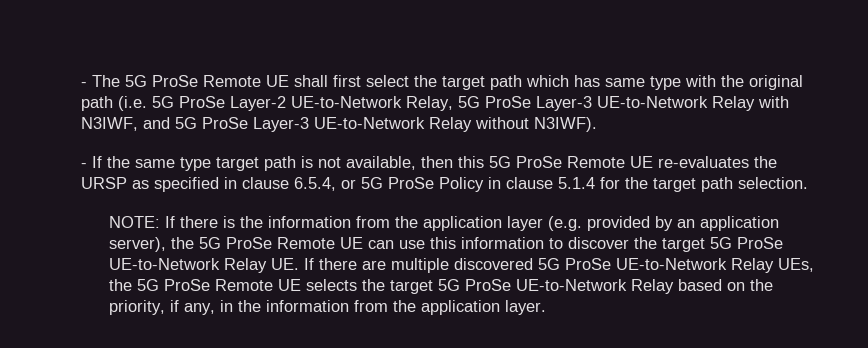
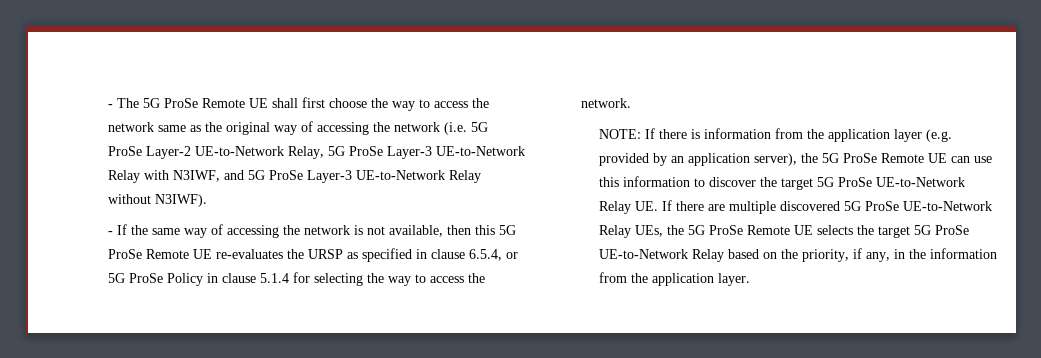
- - The 5G ProSe Remote UE shall first select the target path which has same type with the original path (i.e. 5G ProSe Layer-2 UE-to-Network Relay, 5G ProSe Layer-3 UE-to-Network Relay with N3IWF, and 5G ProSe Layer-3 UE-to-Network Relay without N3IWF).
+ - The 5G ProSe Remote UE shall first choose the way to access the network same as the original way of accessing the network (i.e. 5G ProSe Layer-2 UE-to-Network Relay, 5G ProSe Layer-3 UE-to-Network Relay with N3IWF, and 5G ProSe Layer-3 UE-to-Network Relay without N3IWF).
- - If the same type target path is not available, then this 5G ProSe Remote UE re-evaluates the URSP as specified in clause 6.5.4, or 5G ProSe Policy in clause 5.1.4 for the target path selection.
+ - If the same way of accessing the network is not available, then this 5G ProSe Remote UE re-evaluates the URSP as specified in clause 6.5.4, or 5G ProSe Policy in clause 5.1.4 for selecting the way to access the network.
- If there is the information from the application layer (e.g. provided by an application server), the 5G ProSe Remote UE can use this information to discover the target 5G ProSe UE-to-Network Relay UE. If there are multiple discovered 5G ProSe UE-to-Network Relay UEs, the 5G ProSe Remote UE selects the target 5G ProSe UE-to-Network Relay based on the priority, if any, in the information from the application layer.
+ If there is information from the application layer (e.g. provided by an application server), the 5G ProSe Remote UE can use this information to discover the target 5G ProSe UE-to-Network Relay UE. If there are multiple discovered 5G ProSe UE-to-Network Relay UEs, the 5G ProSe Remote UE selects the target 5G ProSe UE-to-Network Relay based on the priority, if any, in the information from the application layer.

